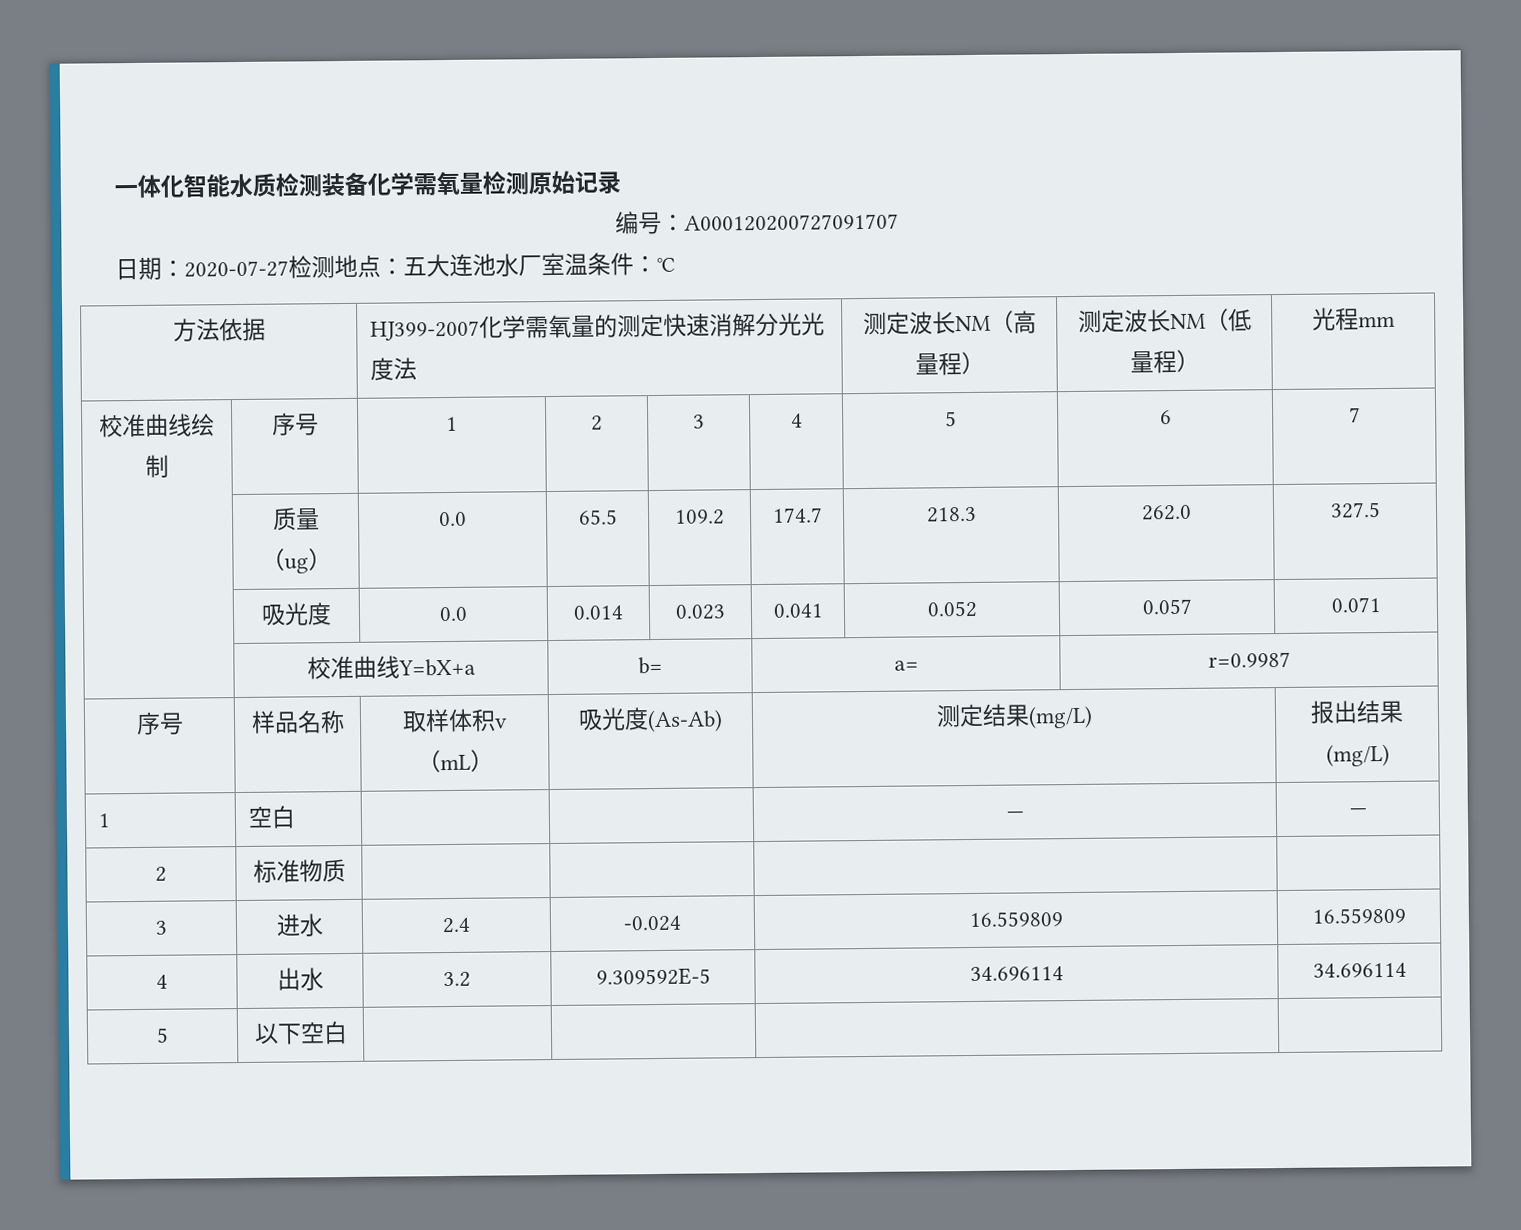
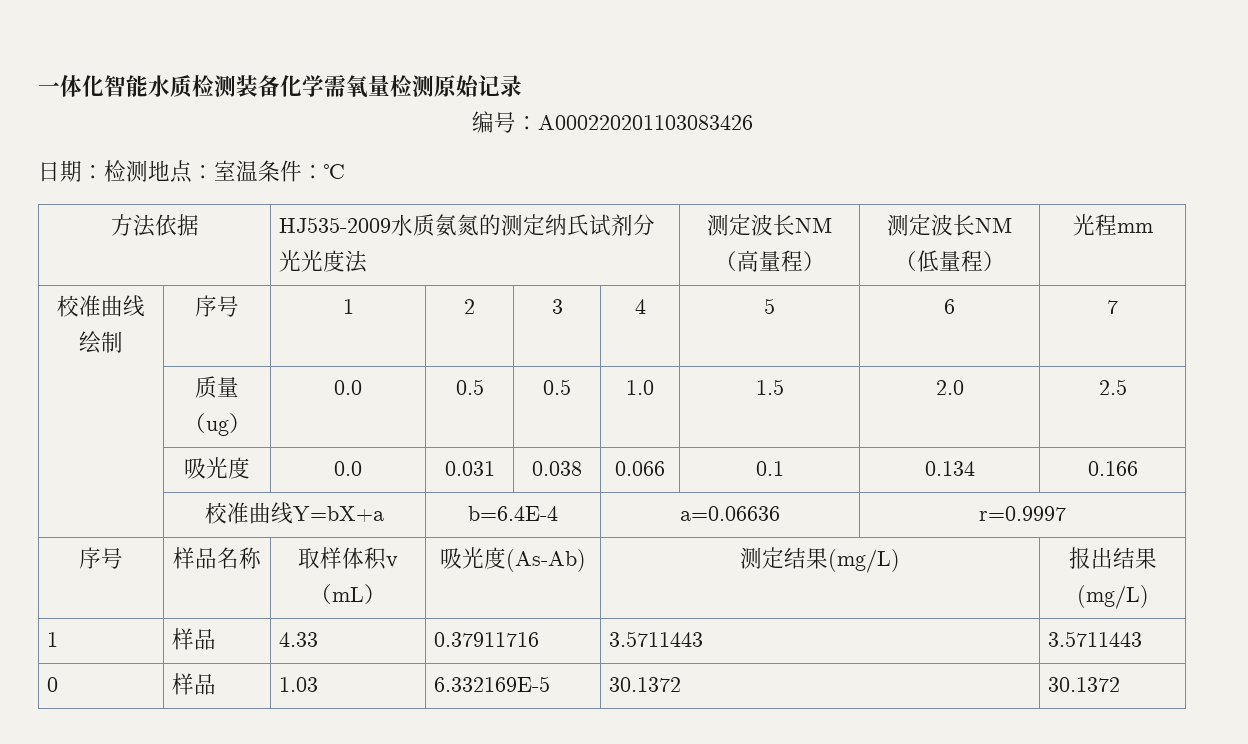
- 编号：A000120200727091707
+ 编号：A000220201103083426
- 日期：2020-07-27检测地点：五大连池水厂室温条件：℃
+ 日期：检测地点：室温条件：℃
- 方法依据 | HJ399-2007化学需氧量的测定快速消解分光光度法 | 测定波长NM（高量程） | 测定波长NM（低量程） | 光程mm
+ 方法依据 | HJ535-2009水质氨氮的测定纳氏试剂分光光度法 | 测定波长NM（高量程） | 测定波长NM（低量程） | 光程mm
- | 质量（ug） | 0.0 | 65.5 | 109.2 | 174.7 | 218.3 | 262.0 | 327.5
- | 吸光度 | 0.0 | 0.014 | 0.023 | 0.041 | 0.052 | 0.057 | 0.071
+ | 质量（ug） | 0.0 | 0.5 | 0.5 | 1.0 | 1.5 | 2.0 | 2.5
+ | 吸光度 | 0.0 | 0.031 | 0.038 | 0.066 | 0.1 | 0.134 | 0.166
- | 校准曲线Y=bX+a | b= | a= | r=0.9987
+ | 校准曲线Y=bX+a | b=6.4E-4 | a=0.06636 | r=0.9997
- 1 | 空白 | | | — | —
- 2 | 标准物质 | | | |
- 3 | 进水 | 2.4 | -0.024 | 16.559809 | 16.559809
- 4 | 出水 | 3.2 | 9.309592E-5 | 34.696114 | 34.696114
- 5 | 以下空白 | | | |
+ 1 | 样品 | 4.33 | 0.37911716 | 3.5711443 | 3.5711443
+ 0 | 样品 | 1.03 | 6.332169E-5 | 30.1372 | 30.1372

